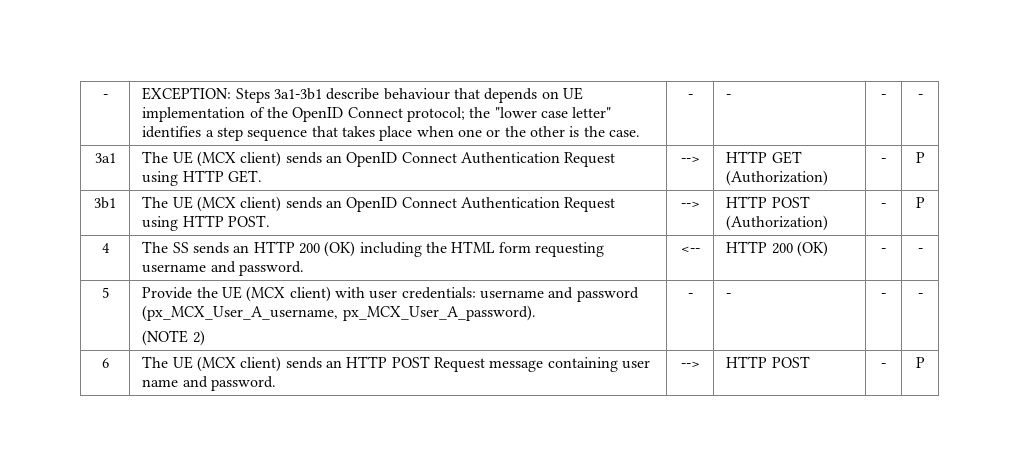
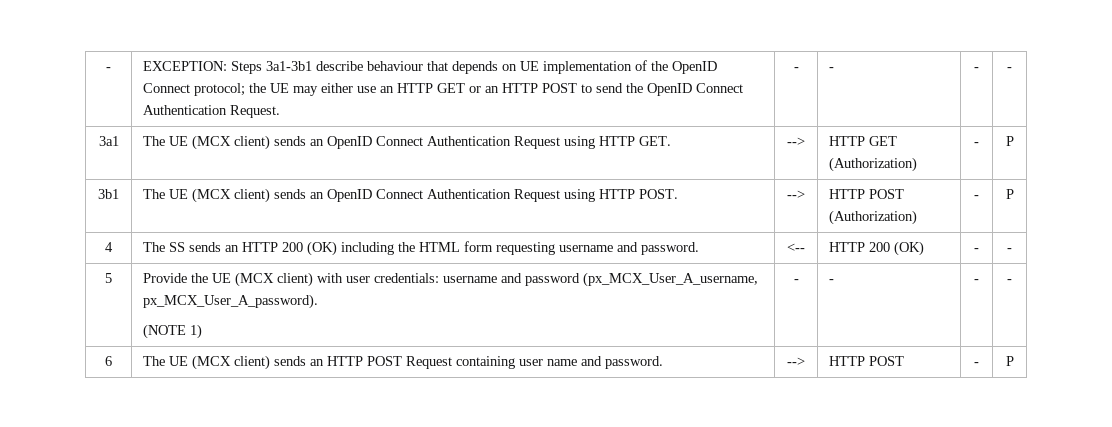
- - | EXCEPTION: Steps 3a1-3b1 describe behaviour that depends on UE implementation of the OpenID Connect protocol; the "lower case letter" identifies a step sequence that takes place when one or the other is the case. | - | - | - | -
+ - | EXCEPTION: Steps 3a1-3b1 describe behaviour that depends on UE implementation of the OpenID Connect protocol; the UE may either use an HTTP GET or an HTTP POST to send the OpenID Connect Authentication Request. | - | - | - | -
  5 | Provide the UE (MCX client) with user credentials: username and password (px_MCX_User_A_username, px_MCX_User_A_password).
- (NOTE 2) | - | - | - | -
+ (NOTE 1) | - | - | - | -
- 6 | The UE (MCX client) sends an HTTP POST Request message containing user name and password. | --> | HTTP POST | - | P
+ 6 | The UE (MCX client) sends an HTTP POST Request containing user name and password. | --> | HTTP POST | - | P

